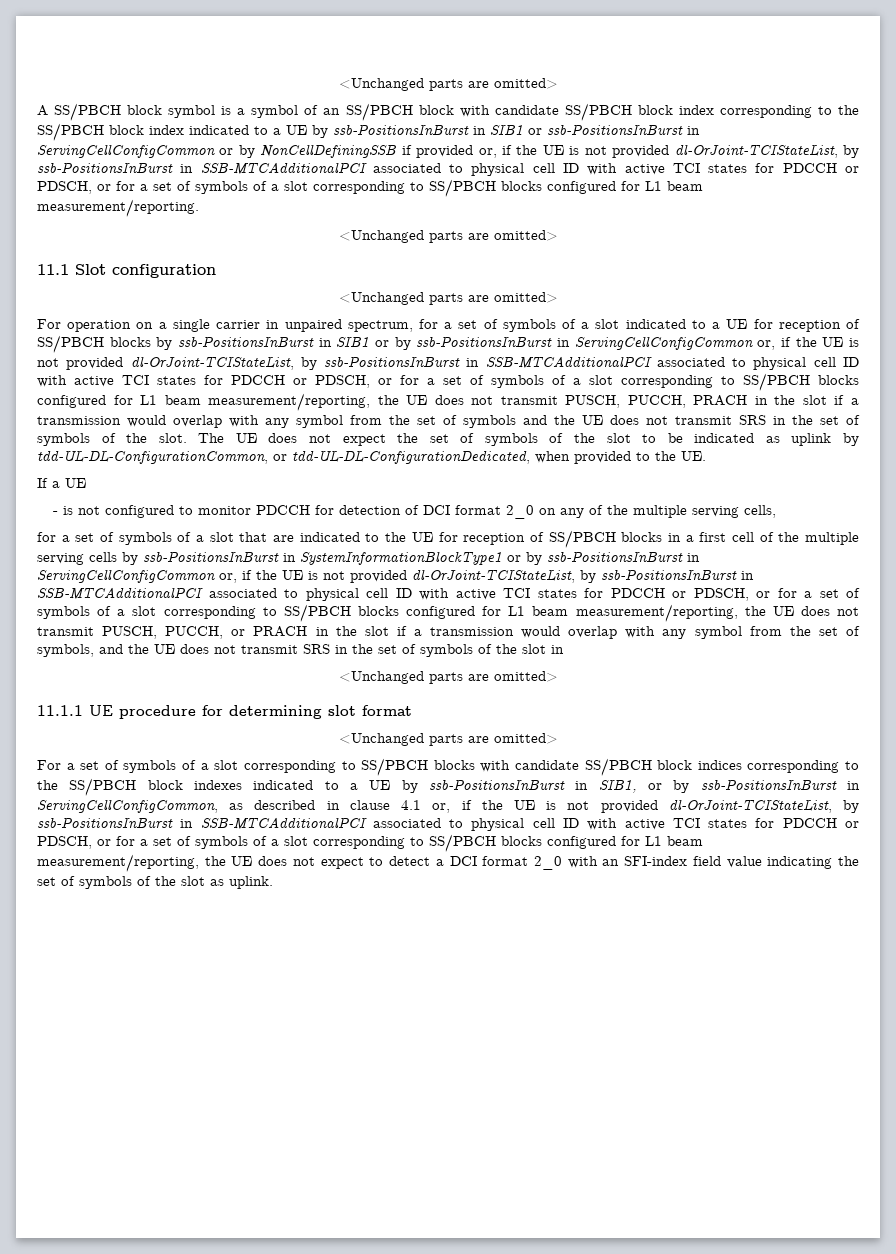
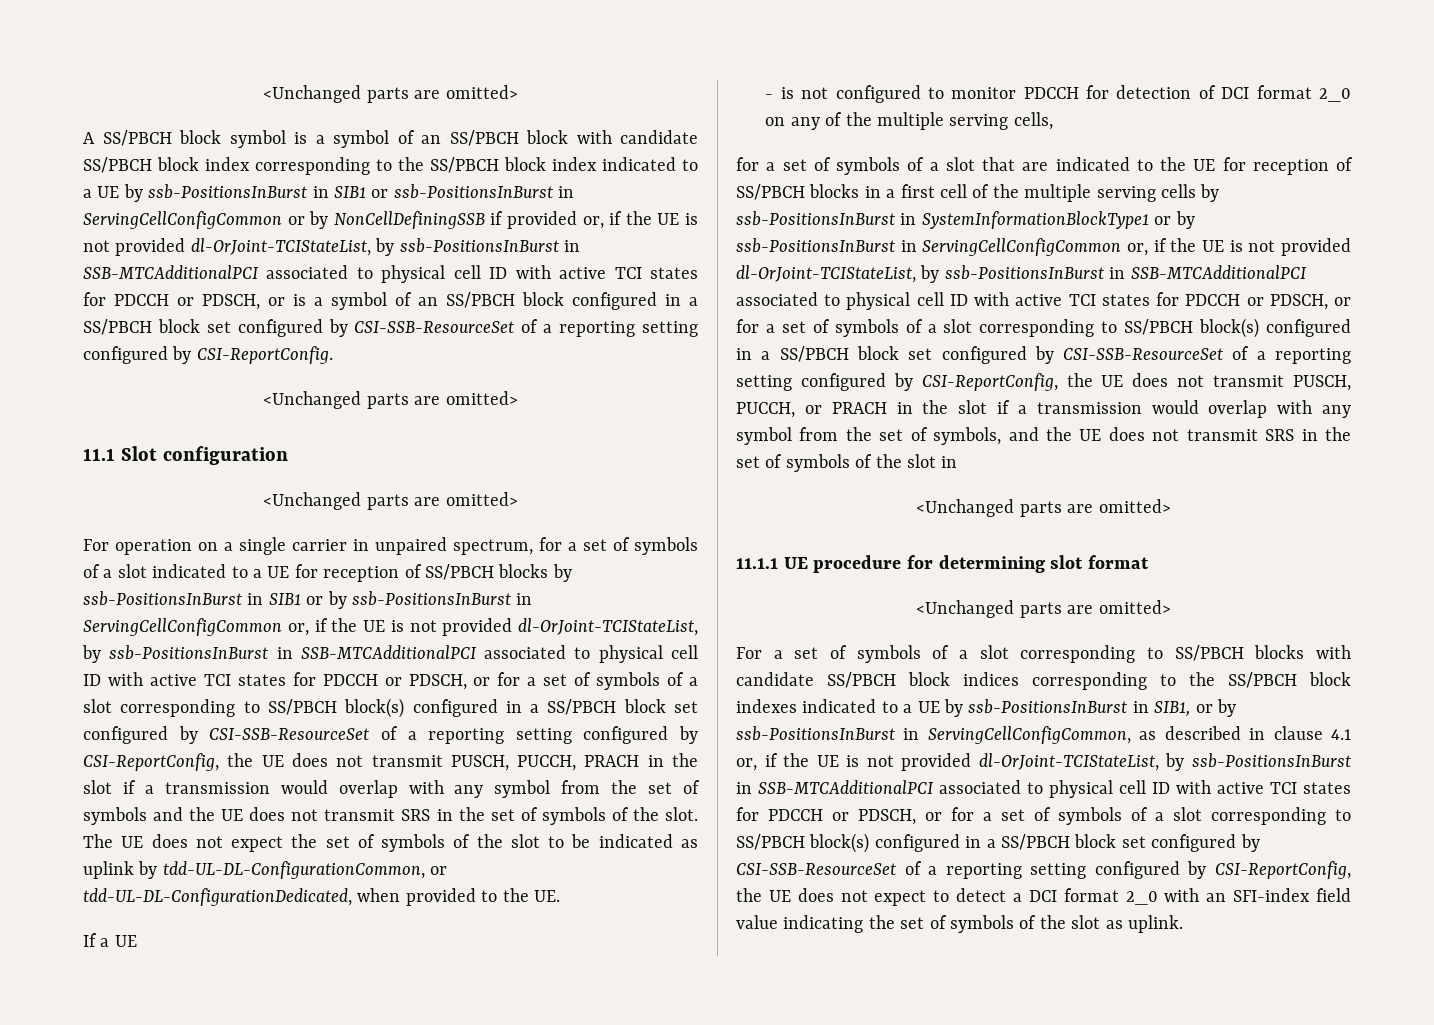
- A SS/PBCH block symbol is a symbol of an SS/PBCH block with candidate SS/PBCH block index corresponding to the SS/PBCH block index indicated to a UE by ssb-PositionsInBurst in SIB1 or ssb-PositionsInBurst in ServingCellConfigCommon or by NonCellDefiningSSB if provided or, if the UE is not provided dl-OrJoint-TCIStateList, by ssb-PositionsInBurst in SSB-MTCAdditionalPCI associated to physical cell ID with active TCI states for PDCCH or PDSCH, or for a set of symbols of a slot corresponding to SS/PBCH blocks configured for L1 beam measurement/reporting.
+ A SS/PBCH block symbol is a symbol of an SS/PBCH block with candidate SS/PBCH block index corresponding to the SS/PBCH block index indicated to a UE by ssb-PositionsInBurst in SIB1 or ssb-PositionsInBurst in ServingCellConfigCommon or by NonCellDefiningSSB if provided or, if the UE is not provided dl-OrJoint-TCIStateList, by ssb-PositionsInBurst in SSB-MTCAdditionalPCI associated to physical cell ID with active TCI states for PDCCH or PDSCH, or is a symbol of an SS/PBCH block configured in a SS/PBCH block set configured by CSI-SSB-ResourceSet of a reporting setting configured by CSI-ReportConfig.
- For operation on a single carrier in unpaired spectrum, for a set of symbols of a slot indicated to a UE for reception of SS/PBCH blocks by ssb-PositionsInBurst in SIB1 or by ssb-PositionsInBurst in ServingCellConfigCommon or, if the UE is not provided dl-OrJoint-TCIStateList, by ssb-PositionsInBurst in SSB-MTCAdditionalPCI associated to physical cell ID with active TCI states for PDCCH or PDSCH, or for a set of symbols of a slot corresponding to SS/PBCH blocks configured for L1 beam measurement/reporting, the UE does not transmit PUSCH, PUCCH, PRACH in the slot if a transmission would overlap with any symbol from the set of symbols and the UE does not transmit SRS in the set of symbols of the slot.
+ For operation on a single carrier in unpaired spectrum, for a set of symbols of a slot indicated to a UE for reception of SS/PBCH blocks by ssb-PositionsInBurst in SIB1 or by ssb-PositionsInBurst in ServingCellConfigCommon or, if the UE is not provided dl-OrJoint-TCIStateList, by ssb-PositionsInBurst in SSB-MTCAdditionalPCI associated to physical cell ID with active TCI states for PDCCH or PDSCH, or for a set of symbols of a slot corresponding to SS/PBCH block(s) configured in a SS/PBCH block set configured by CSI-SSB-ResourceSet of a reporting setting configured by CSI-ReportConfig, the UE does not transmit PUSCH, PUCCH, PRACH in the slot if a transmission would overlap with any symbol from the set of symbols and the UE does not transmit SRS in the set of symbols of the slot.
- for a set of symbols of a slot that are indicated to the UE for reception of SS/PBCH blocks in a first cell of the multiple serving cells by ssb-PositionsInBurst in SystemInformationBlockType1 or by ssb-PositionsInBurst in ServingCellConfigCommon or, if the UE is not provided dl-OrJoint-TCIStateList, by ssb-PositionsInBurst in SSB-MTCAdditionalPCI associated to physical cell ID with active TCI states for PDCCH or PDSCH, or for a set of symbols of a slot corresponding to SS/PBCH blocks configured for L1 beam measurement/reporting, the UE does not transmit PUSCH, PUCCH, or PRACH in the slot if a transmission would overlap with any symbol from the set of symbols, and the UE does not transmit SRS in the set of symbols of the slot in
+ for a set of symbols of a slot that are indicated to the UE for reception of SS/PBCH blocks in a first cell of the multiple serving cells by ssb-PositionsInBurst in SystemInformationBlockType1 or by ssb-PositionsInBurst in ServingCellConfigCommon or, if the UE is not provided dl-OrJoint-TCIStateList, by ssb-PositionsInBurst in SSB-MTCAdditionalPCI associated to physical cell ID with active TCI states for PDCCH or PDSCH, or for a set of symbols of a slot corresponding to SS/PBCH block(s) configured in a SS/PBCH block set configured by CSI-SSB-ResourceSet of a reporting setting configured by CSI-ReportConfig, the UE does not transmit PUSCH, PUCCH, or PRACH in the slot if a transmission would overlap with any symbol from the set of symbols, and the UE does not transmit SRS in the set of symbols of the slot in
- For a set of symbols of a slot corresponding to SS/PBCH blocks with candidate SS/PBCH block indices corresponding to the SS/PBCH block indexes indicated to a UE by ssb-PositionsInBurst in SIB1, or by ssb-PositionsInBurst in ServingCellConfigCommon, as described in clause 4.1 or, if the UE is not provided dl-OrJoint-TCIStateList, by ssb-PositionsInBurst in SSB-MTCAdditionalPCI associated to physical cell ID with active TCI states for PDCCH or PDSCH, or for a set of symbols of a slot corresponding to SS/PBCH blocks configured for L1 beam measurement/reporting, the UE does not expect to detect a DCI format 2_0 with an SFI-index field value indicating the set of symbols of the slot as uplink.
+ For a set of symbols of a slot corresponding to SS/PBCH blocks with candidate SS/PBCH block indices corresponding to the SS/PBCH block indexes indicated to a UE by ssb-PositionsInBurst in SIB1, or by ssb-PositionsInBurst in ServingCellConfigCommon, as described in clause 4.1 or, if the UE is not provided dl-OrJoint-TCIStateList, by ssb-PositionsInBurst in SSB-MTCAdditionalPCI associated to physical cell ID with active TCI states for PDCCH or PDSCH, or for a set of symbols of a slot corresponding to SS/PBCH block(s) configured in a SS/PBCH block set configured by CSI-SSB-ResourceSet of a reporting setting configured by CSI-ReportConfig, the UE does not expect to detect a DCI format 2_0 with an SFI-index field value indicating the set of symbols of the slot as uplink.

